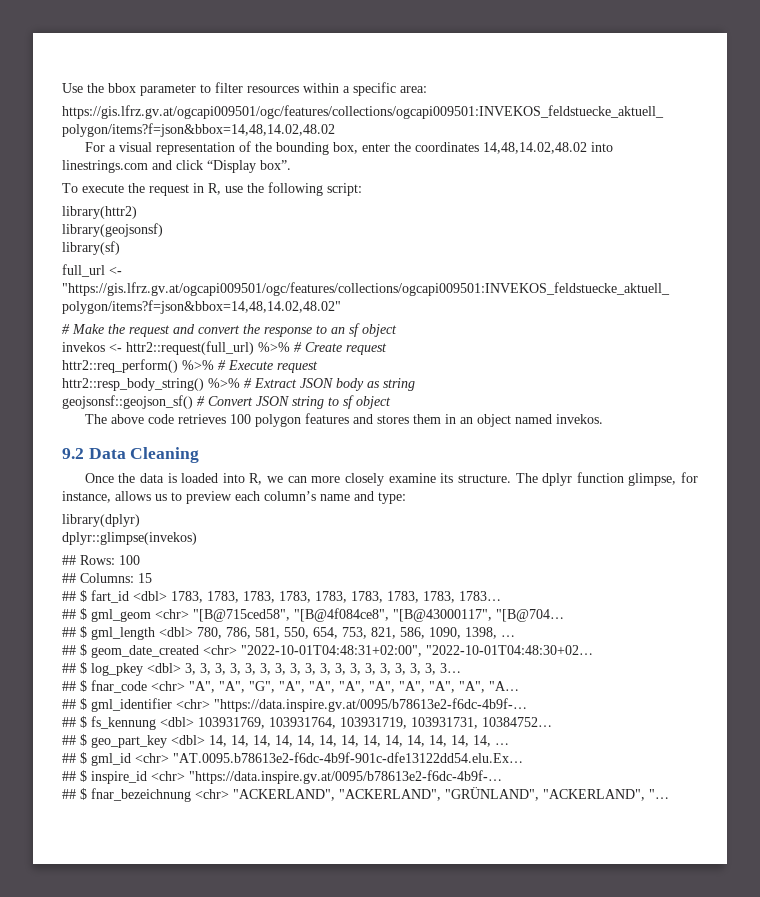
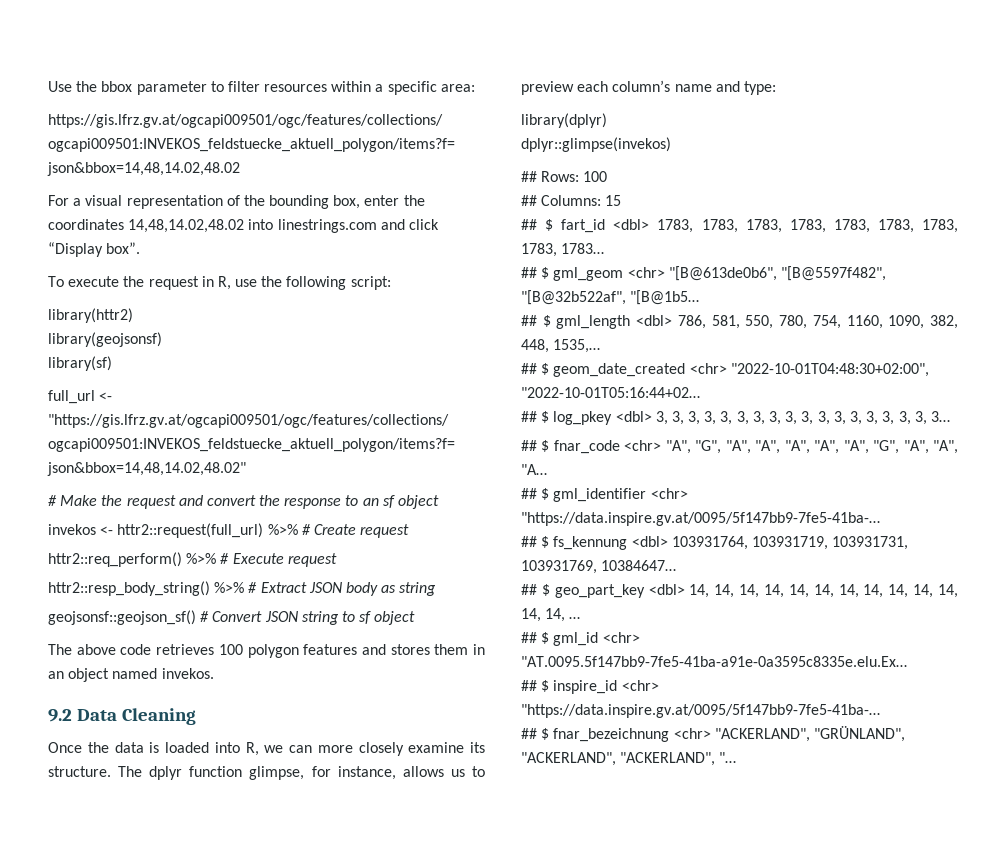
- ## $ gml_geom <chr> "[B@715ced58", "[B@4f084ce8", "[B@43000117", "[B@704…
+ ## $ gml_geom <chr> "[B@613de0b6", "[B@5597f482", "[B@32b522af", "[B@1b5…
- ## $ gml_length <dbl> 780, 786, 581, 550, 654, 753, 821, 586, 1090, 1398, …
+ ## $ gml_length <dbl> 786, 581, 550, 780, 754, 1160, 1090, 382, 448, 1535,…
- ## $ geom_date_created <chr> "2022-10-01T04:48:31+02:00", "2022-10-01T04:48:30+02…
+ ## $ geom_date_created <chr> "2022-10-01T04:48:30+02:00", "2022-10-01T05:16:44+02…
- ## $ fnar_code <chr> "A", "A", "G", "A", "A", "A", "A", "A", "A", "A", "A…
+ ## $ fnar_code <chr> "A", "G", "A", "A", "A", "A", "A", "G", "A", "A", "A…
- ## $ gml_identifier <chr> "https://data.inspire.gv.at/0095/b78613e2-f6dc-4b9f-…
+ ## $ gml_identifier <chr> "https://data.inspire.gv.at/0095/5f147bb9-7fe5-41ba-…
- ## $ fs_kennung <dbl> 103931769, 103931764, 103931719, 103931731, 10384752…
+ ## $ fs_kennung <dbl> 103931764, 103931719, 103931731, 103931769, 10384647…
- ## $ gml_id <chr> "AT.0095.b78613e2-f6dc-4b9f-901c-dfe13122dd54.elu.Ex…
+ ## $ gml_id <chr> "AT.0095.5f147bb9-7fe5-41ba-a91e-0a3595c8335e.elu.Ex…
- ## $ inspire_id <chr> "https://data.inspire.gv.at/0095/b78613e2-f6dc-4b9f-…
+ ## $ inspire_id <chr> "https://data.inspire.gv.at/0095/5f147bb9-7fe5-41ba-…
- ## $ fnar_bezeichnung <chr> "ACKERLAND", "ACKERLAND", "GRÜNLAND", "ACKERLAND", "…
+ ## $ fnar_bezeichnung <chr> "ACKERLAND", "GRÜNLAND", "ACKERLAND", "ACKERLAND", "…

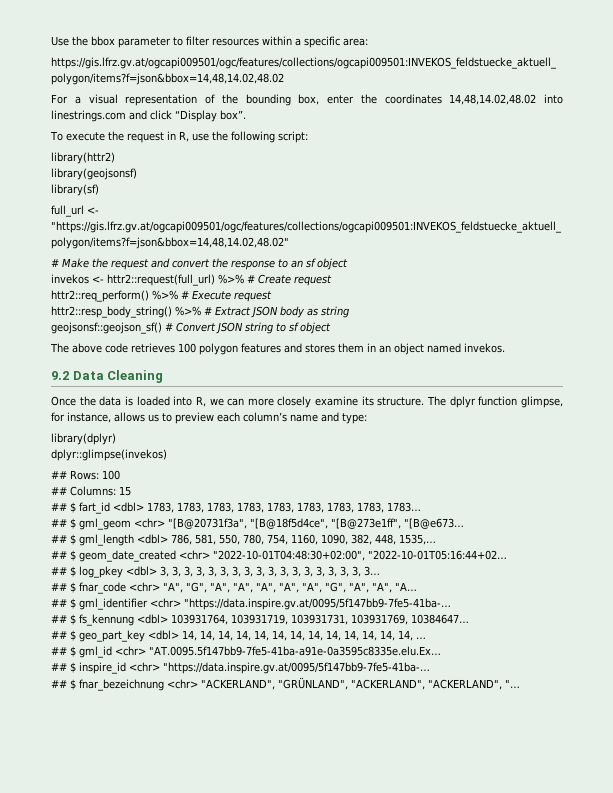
- ## $ gml_geom <chr> "[B@613de0b6", "[B@5597f482", "[B@32b522af", "[B@1b5…
+ ## $ gml_geom <chr> "[B@20731f3a", "[B@18f5d4ce", "[B@273e1ff", "[B@e673…

